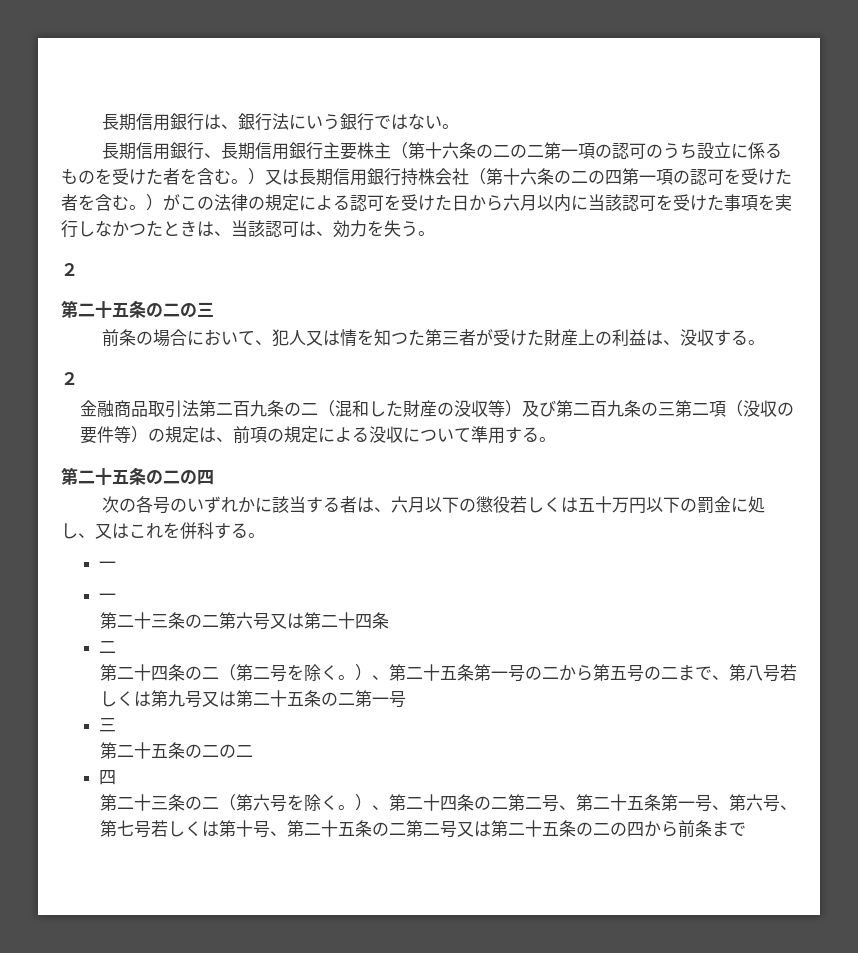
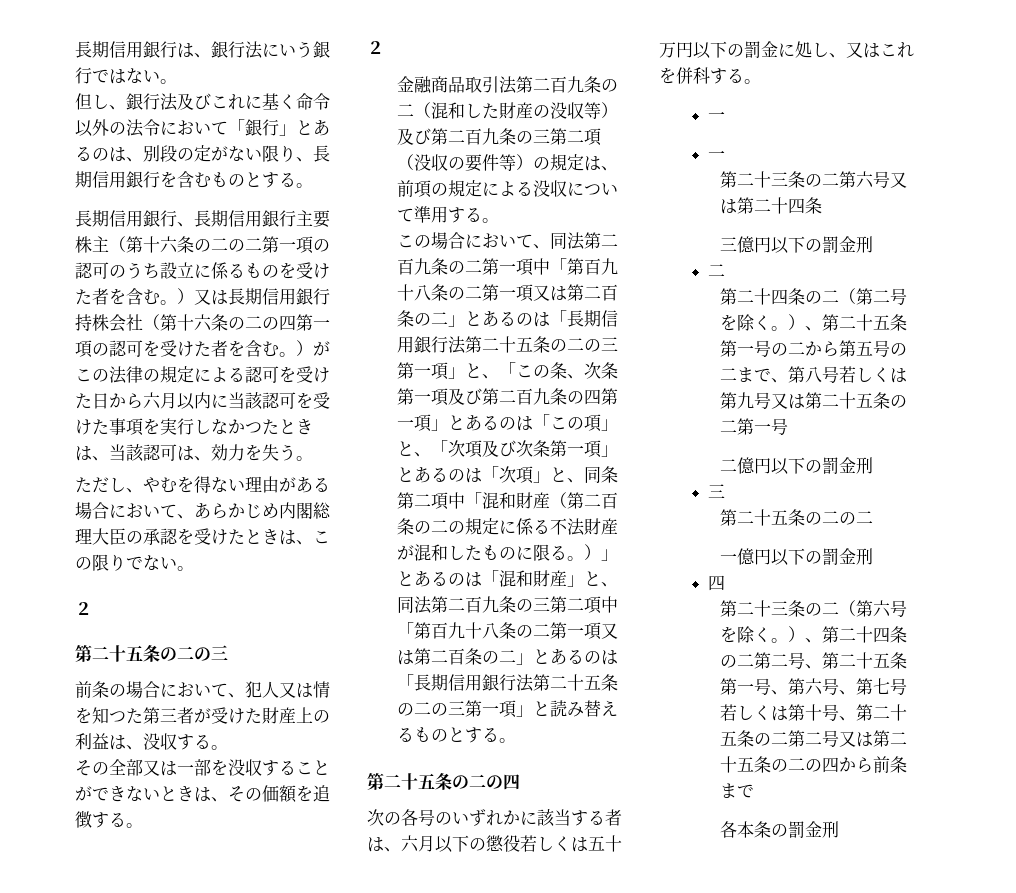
+ 但し、銀行法及びこれに基く命令以外の法令において「銀行」とあるのは、別段の定がない限り、長期信用銀行を含むものとする。
+ ただし、やむを得ない理由がある場合において、あらかじめ内閣総理大臣の承認を受けたときは、この限りでない。
+ その全部又は一部を没収することができないときは、その価額を追徴する。
+ この場合において、同法第二百九条の二第一項中「第百九十八条の二第一項又は第二百条の二」とあるのは「長期信用銀行法第二十五条の二の三第一項」と、「この条、次条第一項及び第二百九条の四第一項」とあるのは「この項」と、「次項及び次条第一項」とあるのは「次項」と、同条第二項中「混和財産（第二百条の二の規定に係る不法財産が混和したものに限る。）」とあるのは「混和財産」と、同法第二百九条の三第二項中「第百九十八条の二第一項又は第二百条の二」とあるのは「長期信用銀行法第二十五条の二の三第一項」と読み替えるものとする。
+ 三億円以下の罰金刑
+ 二億円以下の罰金刑
+ 一億円以下の罰金刑
+ 各本条の罰金刑

